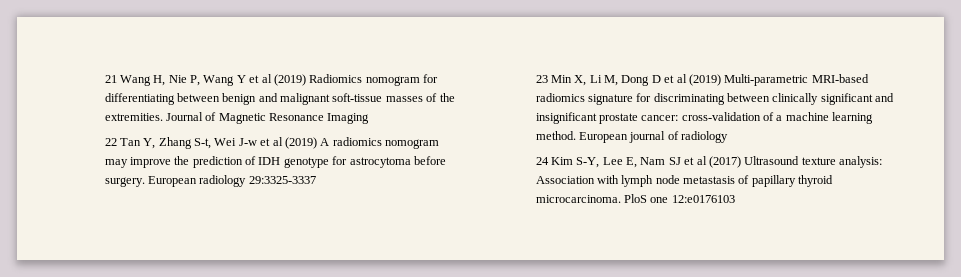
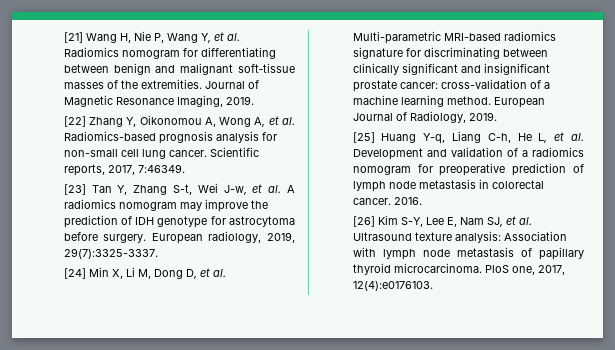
- 21 Wang H, Nie P, Wang Y et al (2019) Radiomics nomogram for differentiating between benign and malignant soft‐tissue masses of the extremities.
+ [21] Wang H, Nie P, Wang Y, et al. Radiomics nomogram for differentiating between benign and malignant soft‐tissue masses of the extremities.
- Journal of Magnetic Resonance Imaging
- 22 Tan Y, Zhang S-t, Wei J-w et al (2019) A radiomics nomogram may improve the prediction of IDH genotype for astrocytoma before surgery.
+ Journal of Magnetic Resonance Imaging, 2019.
+ [22] Zhang Y, Oikonomou A, Wong A, et al. Radiomics-based prognosis analysis for non-small cell lung cancer. Scientific reports, 2017, 7:46349.
+ [23] Tan Y, Zhang S-t, Wei J-w, et al. A radiomics nomogram may improve the prediction of IDH genotype for astrocytoma before surgery.
- European radiology 29:3325-3337
- 23 Min X, Li M, Dong D et al (2019) Multi-parametric MRI-based radiomics signature for discriminating between clinically significant and insignificant prostate cancer: cross-validation of a machine learning method.
+ European radiology, 2019, 29(7):3325-3337.
+ [24] Min X, Li M, Dong D, et al. Multi-parametric MRI-based radiomics signature for discriminating between clinically significant and insignificant prostate cancer: cross-validation of a machine learning method.
- European journal of radiology
- 24 Kim S-Y, Lee E, Nam SJ et al (2017) Ultrasound texture analysis: Association with lymph node metastasis of papillary thyroid microcarcinoma.
+ European Journal of Radiology, 2019.
+ [25] Huang Y-q, Liang C-h, He L, et al. Development and validation of a radiomics nomogram for preoperative prediction of lymph node metastasis in colorectal cancer. 2016.
+ [26] Kim S-Y, Lee E, Nam SJ, et al. Ultrasound texture analysis: Association with lymph node metastasis of papillary thyroid microcarcinoma.
- PloS one 12:e0176103
+ PloS one, 2017, 12(4):e0176103.

